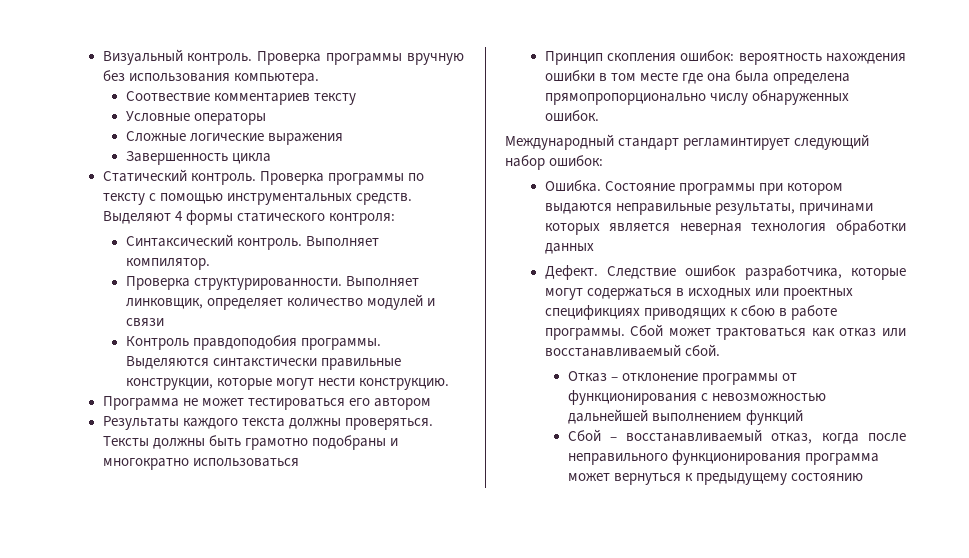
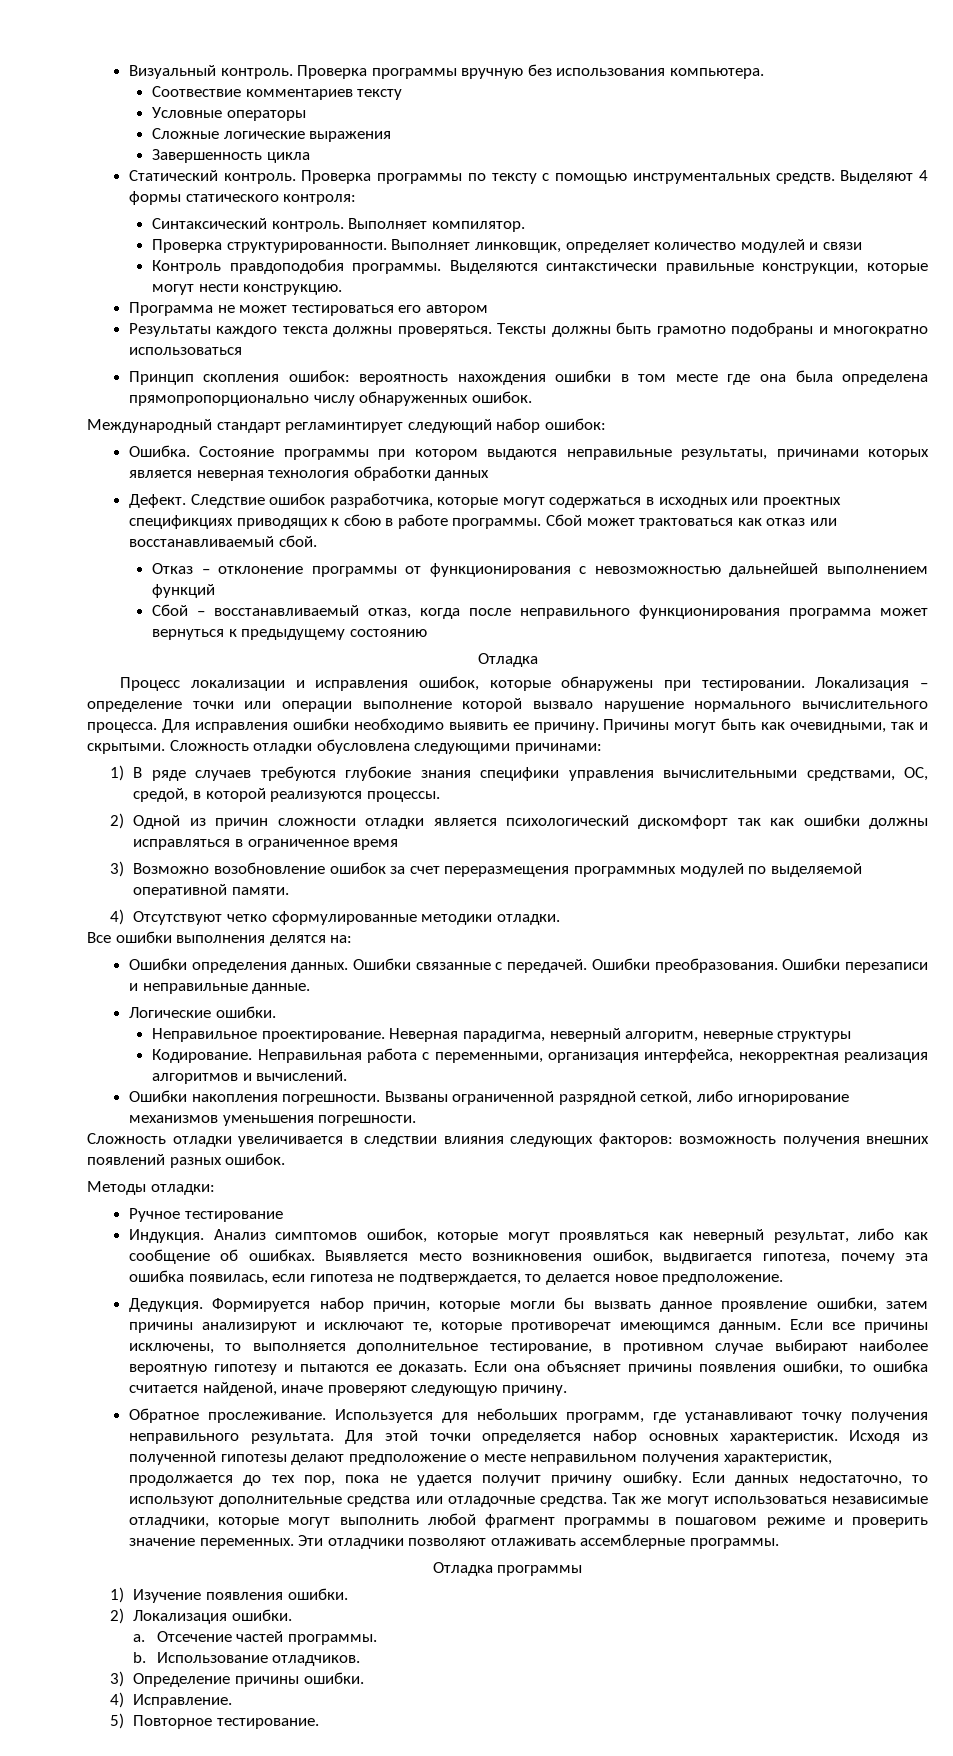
  Сбой – восстанавливаемый отказ, когда после неправильного функционирования программа может вернуться к предыдущему состоянию
+ Отладка
+ Процесс локализации и исправления ошибок, которые обнаружены при тестировании. Локализация – определение точки или операции выполнение которой вызвало нарушение нормального вычислительного процесса. Для исправления ошибки необходимо выявить ее причину. Причины могут быть как очевидными, так и скрытыми. Сложность отладки обусловлена следующими причинами:
+ 1) В ряде случаев требуются глубокие знания специфики управления вычислительными средствами, ОС, средой, в которой реализуются процессы.
+ 2) Одной из причин сложности отладки является психологический дискомфорт так как ошибки должны исправляться в ограниченное время
+ 3) Возможно возобновление ошибок за счет переразмещения программных модулей по выделяемой оперативной памяти.
+ 4) Отсутствуют четко сформулированные методики отладки.
+ Все ошибки выполнения делятся на:
+ Ошибки определения данных. Ошибки связанные с передачей. Ошибки преобразования. Ошибки перезаписи и неправильные данные.
+ Логические ошибки.
+ Неправильное проектирование. Неверная парадигма, неверный алгоритм, неверные структуры
+ Кодирование. Неправильная работа с переменными, организация интерфейса, некорректная реализация алгоритмов и вычислений.
+ Ошибки накопления погрешности. Вызваны ограниченной разрядной сеткой, либо игнорирование механизмов уменьшения погрешности.
+ Сложность отладки увеличивается в следствии влияния следующих факторов: возможность получения внешних появлений разных ошибок.
+ Методы отладки:
+ Ручное тестирование
+ Индукция. Анализ симптомов ошибок, которые могут проявляться как неверный результат, либо как сообщение об ошибках. Выявляется место возникновения ошибок, выдвигается гипотеза, почему эта ошибка появилась, если гипотеза не подтверждается, то делается новое предположение.
+ Дедукция. Формируется набор причин, которые могли бы вызвать данное проявление ошибки, затем причины анализируют и исключают те, которые противоречат имеющимся данным. Если все причины исключены, то выполняется дополнительное тестирование, в противном случае выбирают наиболее вероятную гипотезу и пытаются ее доказать. Если она объясняет причины появления ошибки, то ошибка считается найденой, иначе проверяют следующую причину.
+ Обратное прослеживание. Используется для небольших программ, где устанавливают точку получения неправильного результата. Для этой точки определяется набор основных характеристик. Исходя из полученной гипотезы делают предположение о месте неправильном получения характеристик, продолжается до тех пор, пока не удается получит причину ошибку. Если данных недостаточно, то используют дополнительные средства или отладочные средства. Так же могут использоваться независимые отладчики, которые могут выполнить любой фрагмент программы в пошаговом режиме и проверить значение переменных. Эти отладчики позволяют отлаживать ассемблерные программы.
+ Отладка программы
+ 1) Изучение появления ошибки.
+ 2) Локализация ошибки.
+ a. Отсечение частей программы.
+ b. Использование отладчиков.
+ 3) Определение причины ошибки.
+ 4) Исправление.
+ 5) Повторное тестирование.

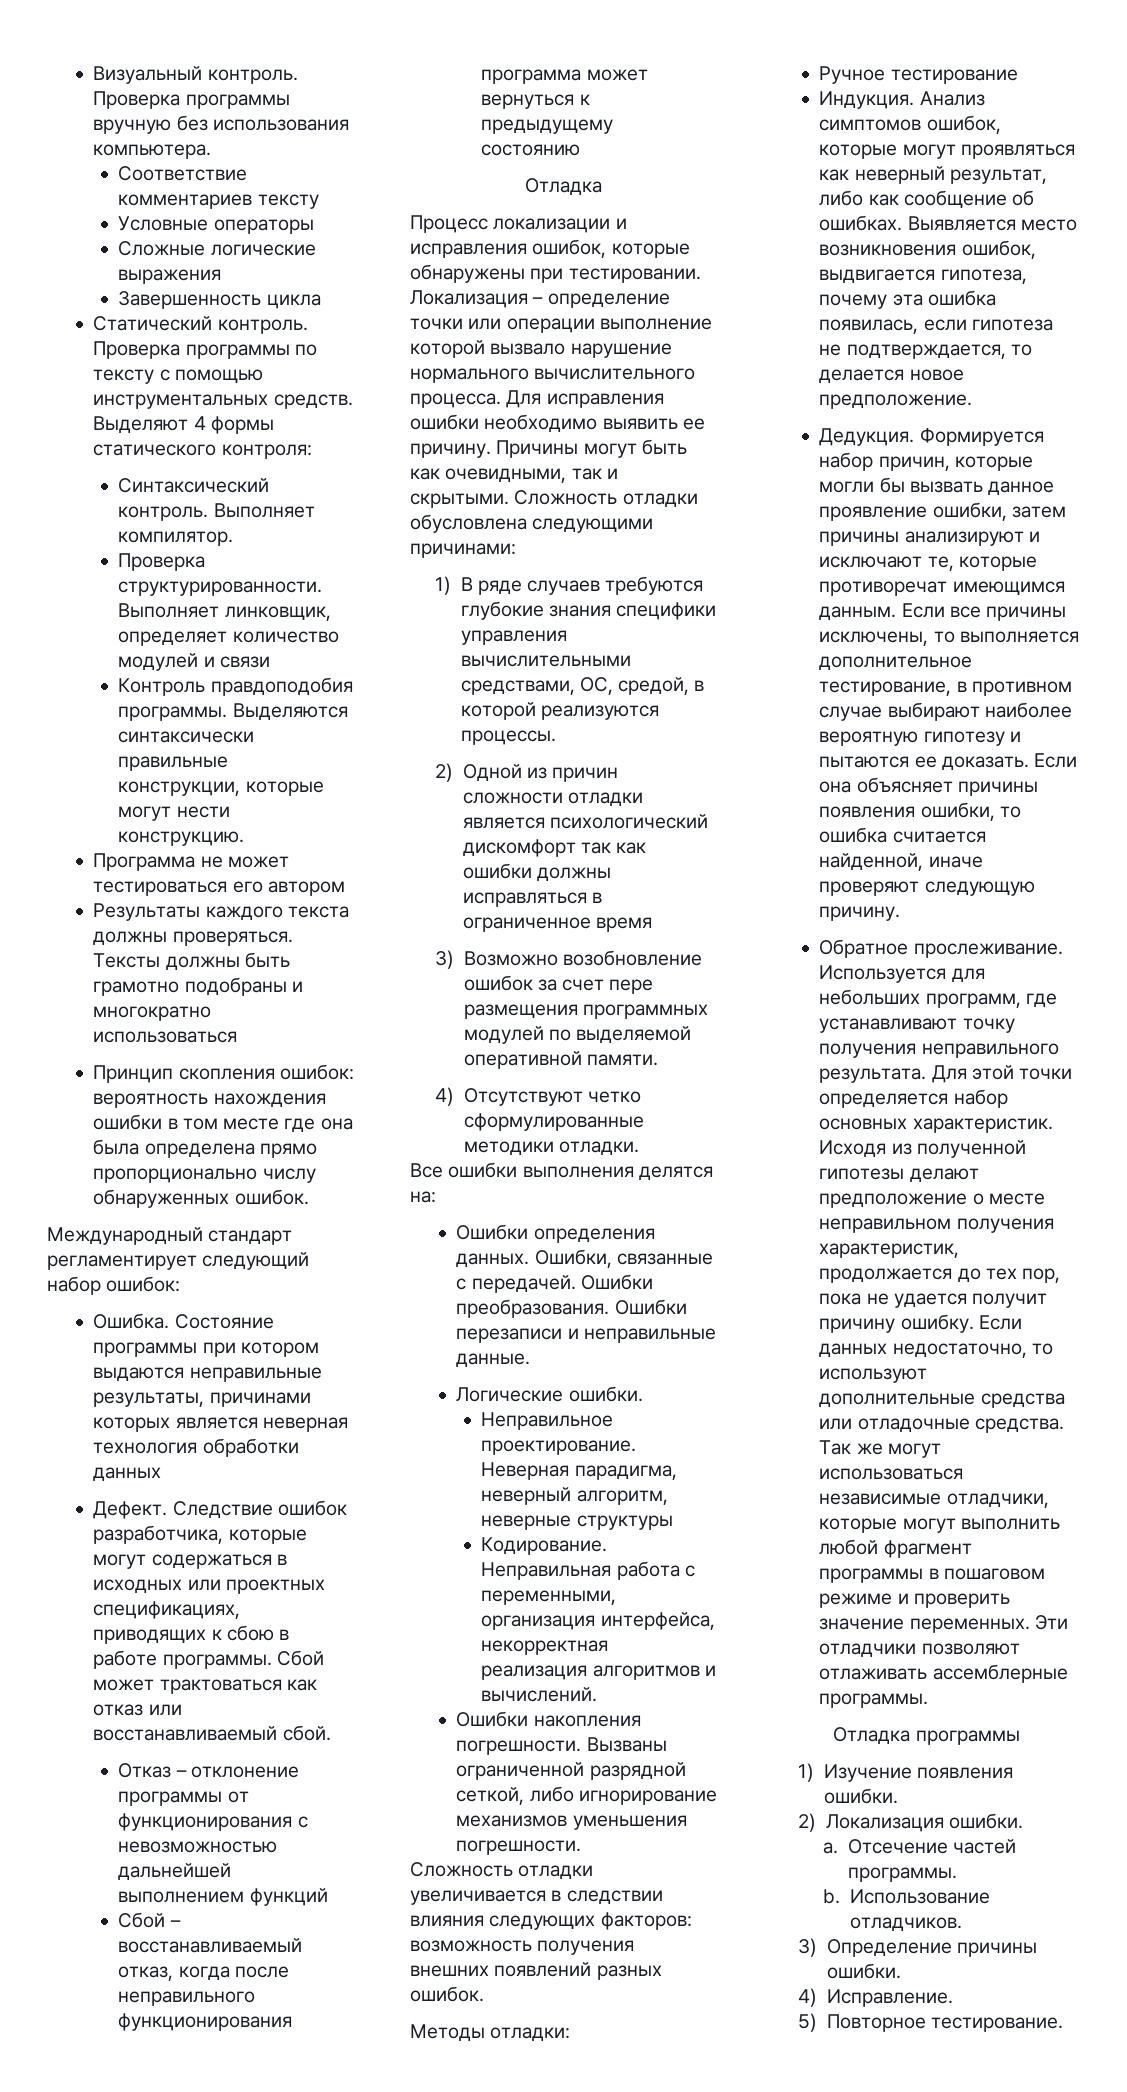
- Соотвествие комментариев тексту
+ Соответствие комментариев тексту
- Выделяются синтакстически правильные конструкции, которые могут нести конструкцию.
+ Выделяются синтаксически правильные конструкции, которые могут нести конструкцию.
- Принцип скопления ошибок: вероятность нахождения ошибки в том месте где она была определена прямопропорционально числу обнаруженных ошибок.
+ Принцип скопления ошибок: вероятность нахождения ошибки в том месте где она была определена прямо пропорционально числу обнаруженных ошибок.
- Международный стандарт регламинтирует следующий набор ошибок:
+ Международный стандарт регламентирует следующий набор ошибок:
- Следствие ошибок разработчика, которые могут содержаться в исходных или проектных спецификциях приводящих к сбою в работе программы.
+ Следствие ошибок разработчика, которые могут содержаться в исходных или проектных спецификациях, приводящих к сбою в работе программы.
- 3) Возможно возобновление ошибок за счет переразмещения программных модулей по выделяемой оперативной памяти.
+ 3) Возможно возобновление ошибок за счет пере размещения программных модулей по выделяемой оперативной памяти.
- Ошибки связанные с передачей.
+ Ошибки, связанные с передачей.
- Если она объясняет причины появления ошибки, то ошибка считается найденой, иначе проверяют следующую причину.
+ Если она объясняет причины появления ошибки, то ошибка считается найденной, иначе проверяют следующую причину.

